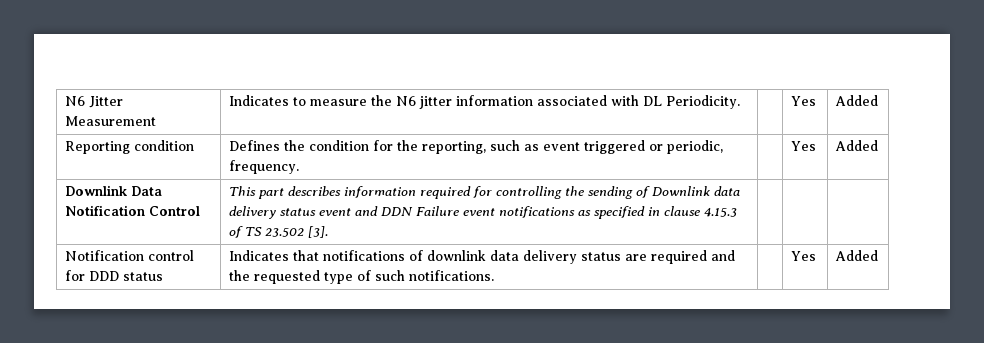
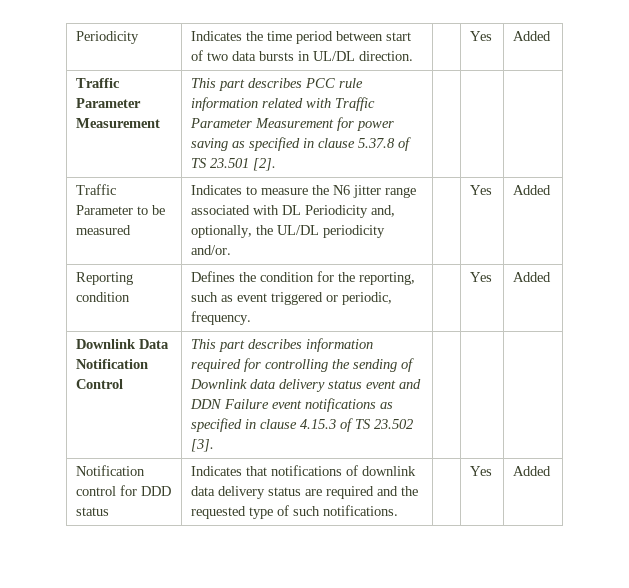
- N6 Jitter Measurement | Indicates to measure the N6 jitter information associated with DL Periodicity. | | Yes | Added
+ Periodicity | Indicates the time period between start of two data bursts in UL/DL direction. | | Yes | Added
+ Traffic Parameter Measurement | This part describes PCC rule information related with Traffic Parameter Measurement for power saving as specified in clause 5.37.8 of TS 23.501 [2]. | | |
+ Traffic Parameter to be measured | Indicates to measure the N6 jitter range associated with DL Periodicity and, optionally, the UL/DL periodicity and/or. | | Yes | Added

